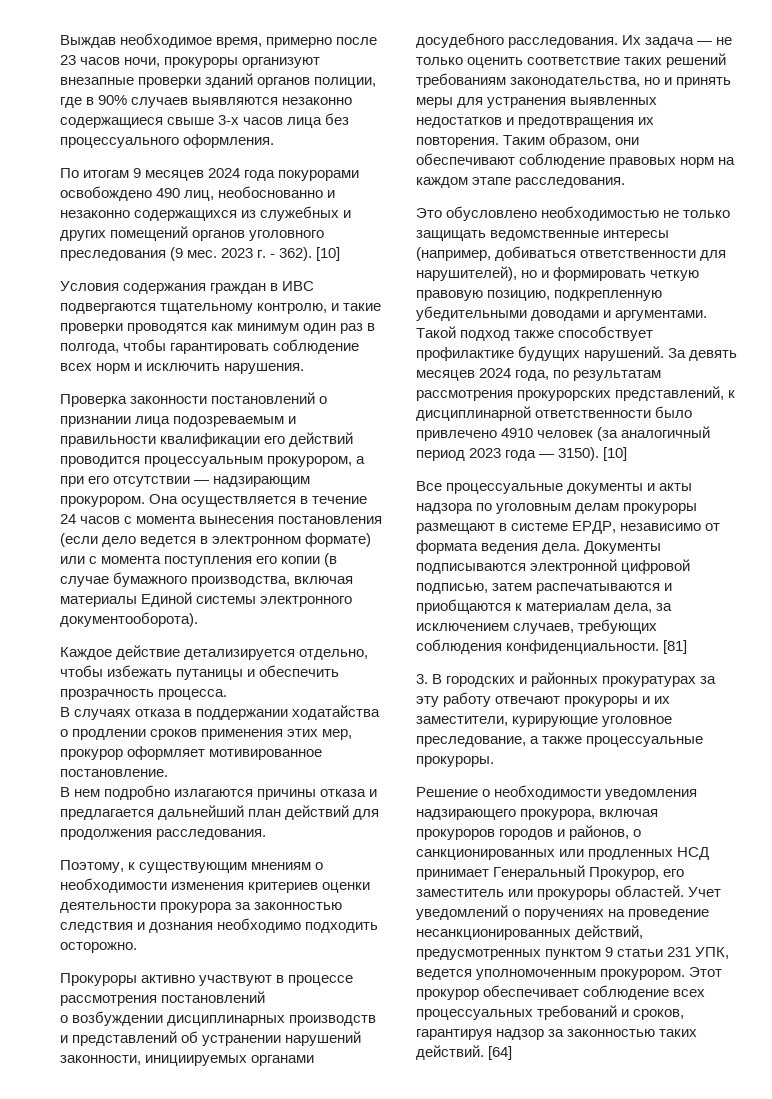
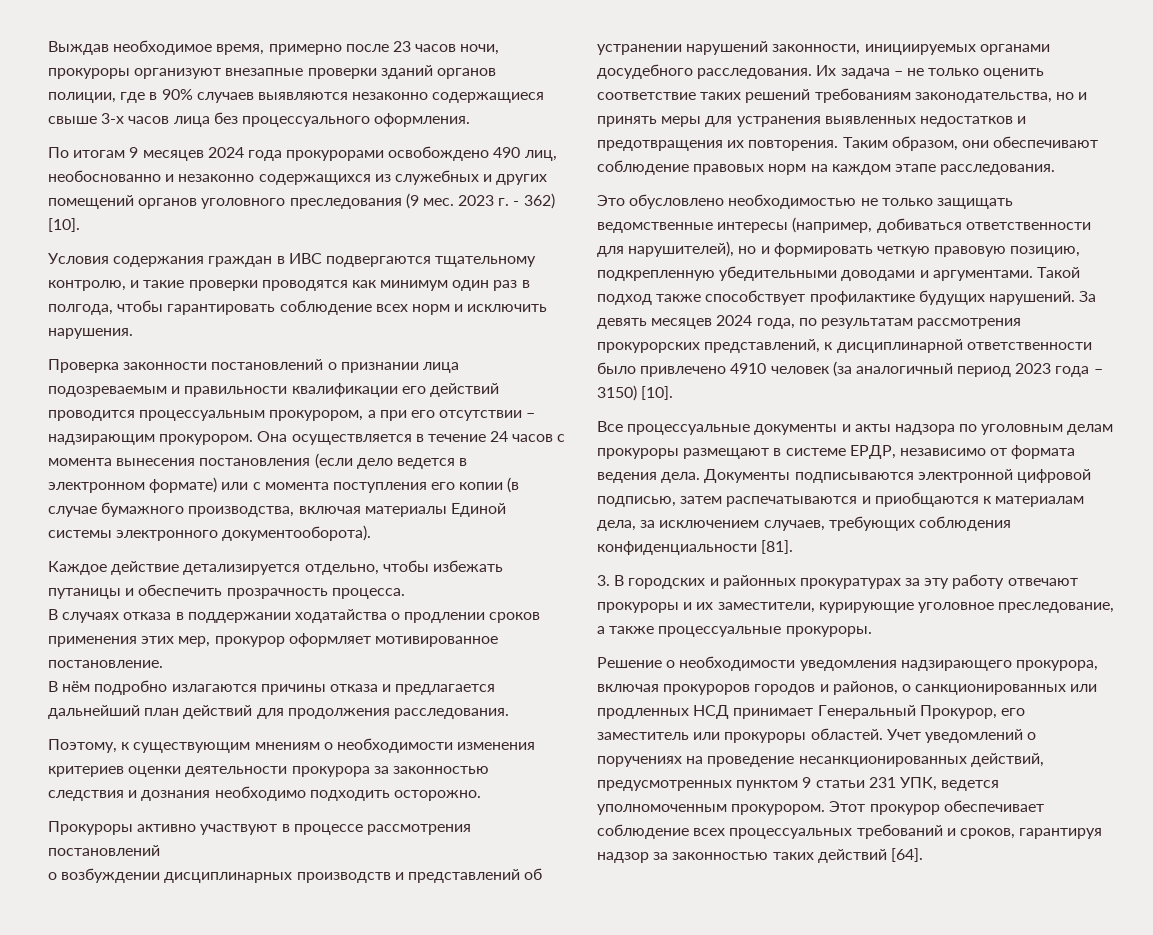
- По итогам 9 месяцев 2024 года покурорами освобождено 490 лиц, необоснованно и незаконно содержащихся из служебных и других помещений органов уголовного преследования (9 мес.
+ По итогам 9 месяцев 2024 года прокурорами освобождено 490 лиц, необоснованно и незаконно содержащихся из служебных и других помещений органов уголовного преследования (9 мес.
- 2023 г. - 362). [10]
+ 2023 г. - 362) [10].
- Проверка законности постановлений о признании лица подозреваемым и правильности квалификации его действий проводится процессуальным прокурором, а при его отсутствии — надзирающим прокурором.
+ Проверка законности постановлений о признании лица подозреваемым и правильности квалификации его действий проводится процессуальным прокурором, а при его отсутствии – надзирающим прокурором.
- В нем подробно излагаются причины отказа и предлагается дальнейший план действий для продолжения расследования.
+ В нём подробно излагаются причины отказа и предлагается дальнейший план действий для продолжения расследования.
- Их задача — не только оценить соответствие таких решений требованиям законодательства, но и принять меры для устранения выявленных недостатков и предотвращения их повторения.
+ Их задача – не только оценить соответствие таких решений требованиям законодательства, но и принять меры для устранения выявленных недостатков и предотвращения их повторения.
- За девять месяцев 2024 года, по результатам рассмотрения прокурорских представлений, к дисциплинарной ответственности было привлечено 4910 человек (за аналогичный период 2023 года — 3150). [10]
+ За девять месяцев 2024 года, по результатам рассмотрения прокурорских представлений, к дисциплинарной ответственности было привлечено 4910 человек (за аналогичный период 2023 года – 3150) [10].
- Документы подписываются электронной цифровой подписью, затем распечатываются и приобщаются к материалам дела, за исключением случаев, требующих соблюдения конфиденциальности. [81]
+ Документы подписываются электронной цифровой подписью, затем распечатываются и приобщаются к материалам дела, за исключением случаев, требующих соблюдения конфиденциальности [81].
- Этот прокурор обеспечивает соблюдение всех процессуальных требований и сроков, гарантируя надзор за законностью таких действий. [64]
+ Этот прокурор обеспечивает соблюдение всех процессуальных требований и сроков, гарантируя надзор за законностью таких действий [64].

